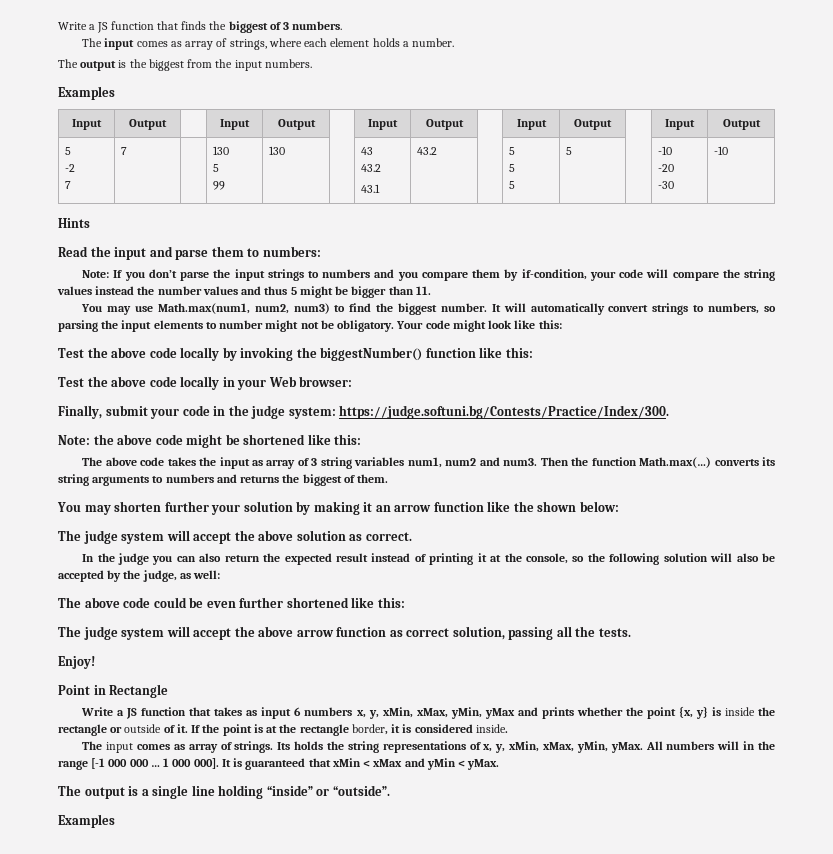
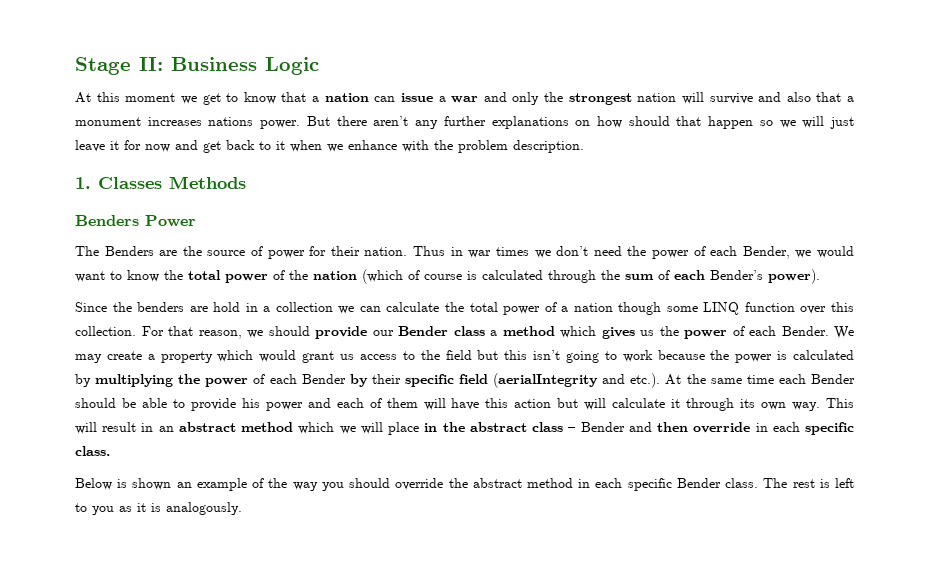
- Write a JS function that finds the biggest of 3 numbers.
- The input comes as array of strings, where each element holds a number.
- The output is the biggest from the input numbers.
- Examples
- Input | Output | | Input | Output | | Input | Output | | Input | Output | | Input | Output
- 5
- -2
- 7 | 7 | | 130
- 5
- 99 | 130 | | 43
- 43.2
- 43.1 | 43.2 | | 5
- 5
- 5 | 5 | | -10
- -20
- -30 | -10
- Hints
- Read the input and parse them to numbers:
- Note: If you don’t parse the input strings to numbers and you compare them by if-condition, your code will compare the string values instead the number values and thus 5 might be bigger than 11.
- You may use Math.max(num1, num2, num3) to find the biggest number. It will automatically convert strings to numbers, so parsing the input elements to number might not be obligatory. Your code might look like this:
- Test the above code locally by invoking the biggestNumber() function like this:
- Test the above code locally in your Web browser:
- Finally, submit your code in the judge system: https://judge.softuni.bg/Contests/Practice/Index/300.
- Note: the above code might be shortened like this:
- The above code takes the input as array of 3 string variables num1, num2 and num3. Then the function Math.max(…) converts its string arguments to numbers and returns the biggest of them.
- You may shorten further your solution by making it an arrow function like the shown below:
- The judge system will accept the above solution as correct.
- In the judge you can also return the expected result instead of printing it at the console, so the following solution will also be accepted by the judge, as well:
- The above code could be even further shortened like this:
- The judge system will accept the above arrow function as correct solution, passing all the tests.
- Enjoy!
- Point in Rectangle
- Write a JS function that takes as input 6 numbers x, y, xMin, xMax, yMin, yMax and prints whether the point {x, y} is inside the rectangle or outside of it. If the point is at the rectangle border, it is considered inside.
- The input comes as array of strings. Its holds the string representations of x, y, xMin, xMax, yMin, yMax. All numbers will in the range [-1 000 000 … 1 000 000]. It is guaranteed that xMin < xMax and yMin < yMax.
- The output is a single line holding “inside” or “outside”.
- Examples
+ Stage II: Business Logic
+ At this moment we get to know that a nation can issue a war and only the strongest nation will survive and also that a monument increases nations power. But there aren’t any further explanations on how should that happen so we will just leave it for now and get back to it when we enhance with the problem description.
+ 1. Classes Methods
+ Benders Power
+ The Benders are the source of power for their nation. Thus in war times we don’t need the power of each Bender, we would want to know the total power of the nation (which of course is calculated through the sum of each Bender’s power).
+ Since the benders are hold in a collection we can calculate the total power of a nation though some LINQ function over this collection. For that reason, we should provide our Bender class a method which gives us the power of each Bender. We may create a property which would grant us access to the field but this isn’t going to work because the power is calculated by multiplying the power of each Bender by their specific field (aerialIntegrity and etc.). At the same time each Bender should be able to provide his power and each of them will have this action but will calculate it through its own way. This will result in an abstract method which we will place in the abstract class – Bender and then override in each specific class.
+ Below is shown an example of the way you should override the abstract method in each specific Bender class. The rest is left to you as it is analogously.

